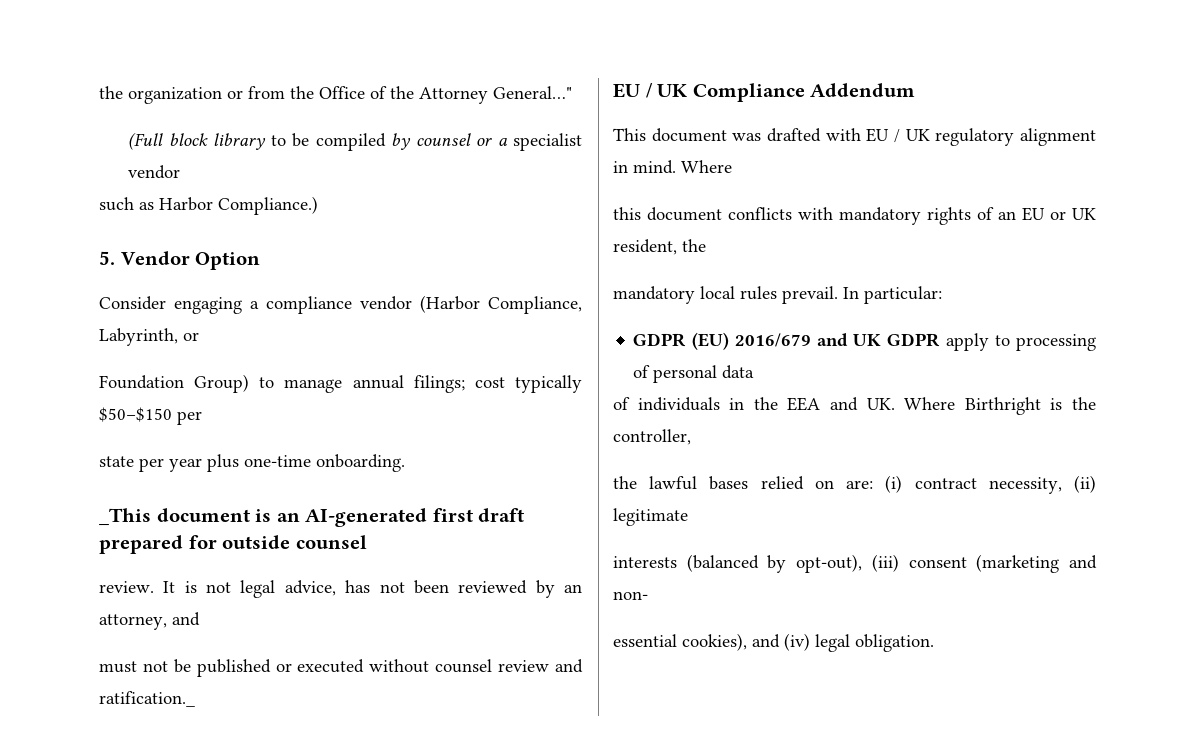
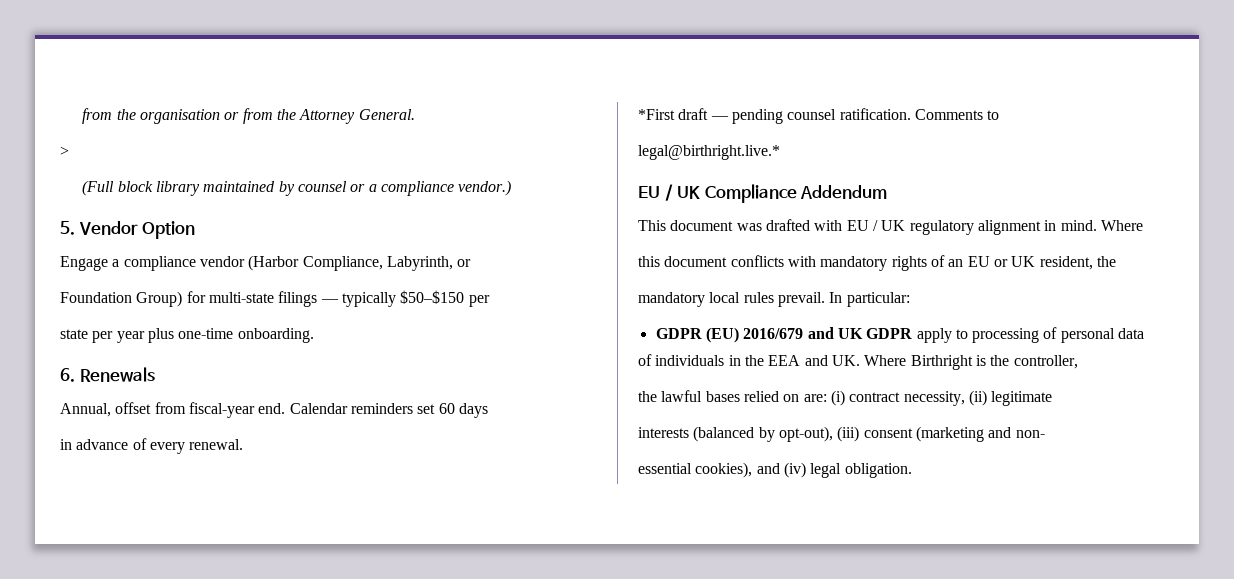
- the organization or from the Office of the Attorney General…"
+ from the organisation or from the Attorney General.
+ >
- (Full block library to be compiled by counsel or a specialist vendor
- such as Harbor Compliance.)
+ (Full block library maintained by counsel or a compliance vendor.)
- Consider engaging a compliance vendor (Harbor Compliance, Labyrinth, or
+ Engage a compliance vendor (Harbor Compliance, Labyrinth, or
- Foundation Group) to manage annual filings; cost typically $50–$150 per
+ Foundation Group) for multi-state filings — typically $50–$150 per
- _This document is an AI-generated first draft prepared for outside counsel
- review. It is not legal advice, has not been reviewed by an attorney, and
- must not be published or executed without counsel review and ratification._
+ 6. Renewals
+ Annual, offset from fiscal-year end. Calendar reminders set 60 days
+ in advance of every renewal.
+ *First draft — pending counsel ratification. Comments to
+ legal@birthright.live.*

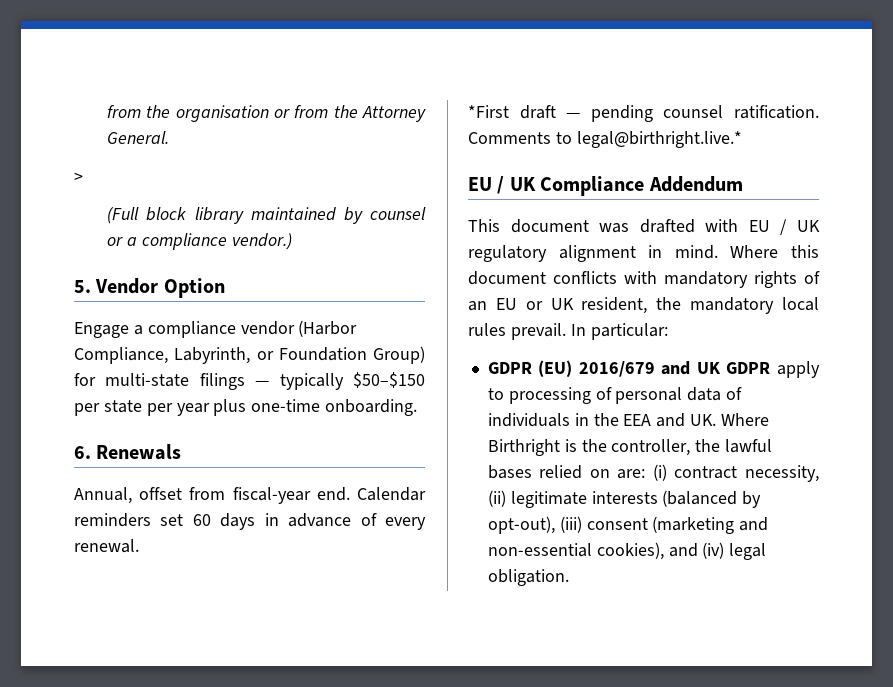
- Engage a compliance vendor (Harbor Compliance, Labyrinth, or
- Foundation Group) for multi-state filings — typically $50–$150 per
- state per year plus one-time onboarding.
+ Engage a compliance vendor (Harbor Compliance, Labyrinth, or Foundation Group) for multi-state filings — typically $50–$150 per state per year plus one-time onboarding.
- Calendar reminders set 60 days
- in advance of every renewal.
+ Calendar reminders set 60 days in advance of every renewal.
- Comments to
- legal@birthright.live.*
+ Comments to legal@birthright.live.*
- This document was drafted with EU / UK regulatory alignment in mind. Where
- this document conflicts with mandatory rights of an EU or UK resident, the
- mandatory local rules prevail.
+ This document was drafted with EU / UK regulatory alignment in mind. Where this document conflicts with mandatory rights of an EU or UK resident, the mandatory local rules prevail.
- GDPR (EU) 2016/679 and UK GDPR apply to processing of personal data
- of individuals in the EEA and UK. Where Birthright is the controller,
- the lawful bases relied on are: (i) contract necessity, (ii) legitimate
- interests (balanced by opt-out), (iii) consent (marketing and non-
- essential cookies), and (iv) legal obligation.
+ GDPR (EU) 2016/679 and UK GDPR apply to processing of personal data of individuals in the EEA and UK. Where Birthright is the controller, the lawful bases relied on are: (i) contract necessity, (ii) legitimate interests (balanced by opt-out), (iii) consent (marketing and non-essential cookies), and (iv) legal obligation.

